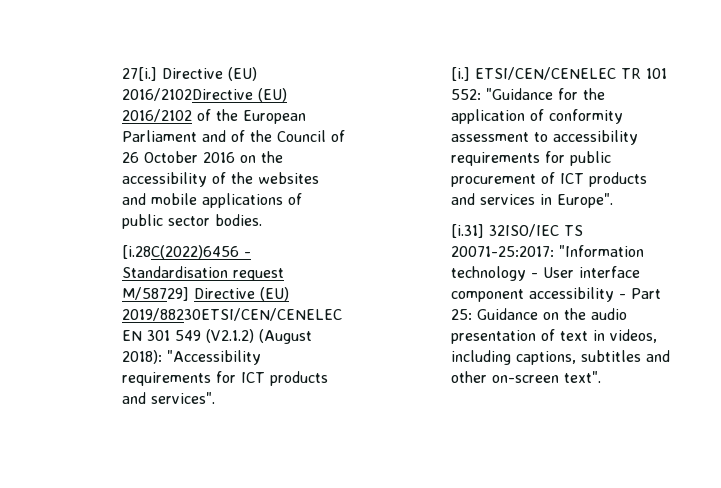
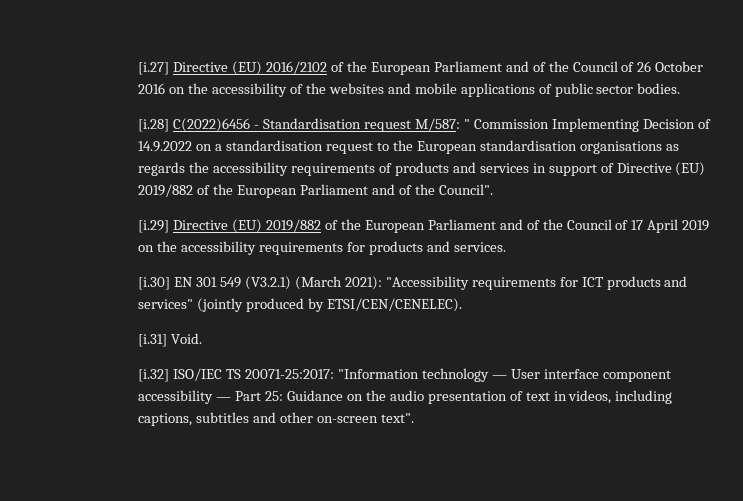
- 27[i.] Directive (EU) 2016/2102Directive (EU) 2016/2102 of the European Parliament and of the Council of 26 October 2016 on the accessibility of the websites and mobile applications of public sector bodies.
+ [i.27] Directive (EU) 2016/2102 of the European Parliament and of the Council of 26 October 2016 on the accessibility of the websites and mobile applications of public sector bodies.
- [i.28C(2022)6456 - Standardisation request M/58729] Directive (EU) 2019/88230ETSI/CEN/CENELEC EN 301 549 (V2.1.2) (August 2018): "Accessibility requirements for ICT products and services".
- [i.] ETSI/CEN/CENELEC TR 101 552: "Guidance for the application of conformity assessment to accessibility requirements for public procurement of ICT products and services in Europe".
- [i.31] 32ISO/IEC TS 20071-25:2017: "Information technology - User interface component accessibility - Part 25: Guidance on the audio presentation of text in videos, including captions, subtitles and other on-screen text".
+ [i.28] C(2022)6456 - Standardisation request M/587: " Commission Implementing Decision of 14.9.2022 on a standardisation request to the European standardisation organisations as regards the accessibility requirements of products and services in support of Directive (EU) 2019/882 of the European Parliament and of the Council".
+ [i.29] Directive (EU) 2019/882 of the European Parliament and of the Council of 17 April 2019 on the accessibility requirements for products and services.
+ [i.30] EN 301 549 (V3.2.1) (March 2021): "Accessibility requirements for ICT products and services" (jointly produced by ETSI/CEN/CENELEC).
+ [i.31] Void.
+ [i.32] ISO/IEC TS 20071-25:2017: "Information technology — User interface component accessibility — Part 25: Guidance on the audio presentation of text in videos, including captions, subtitles and other on-screen text".

